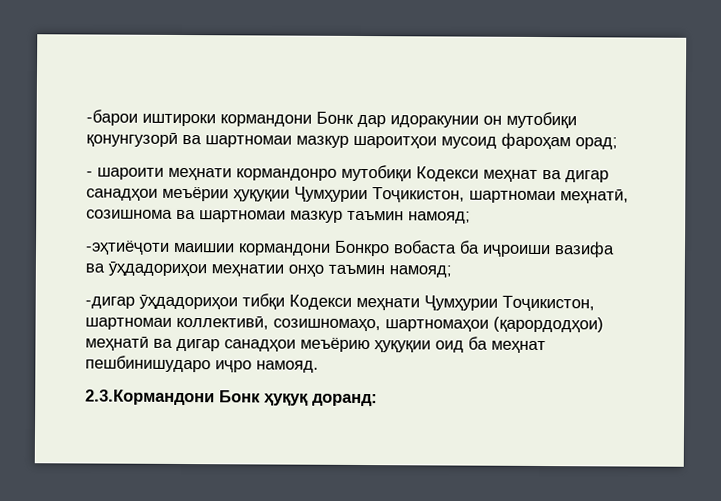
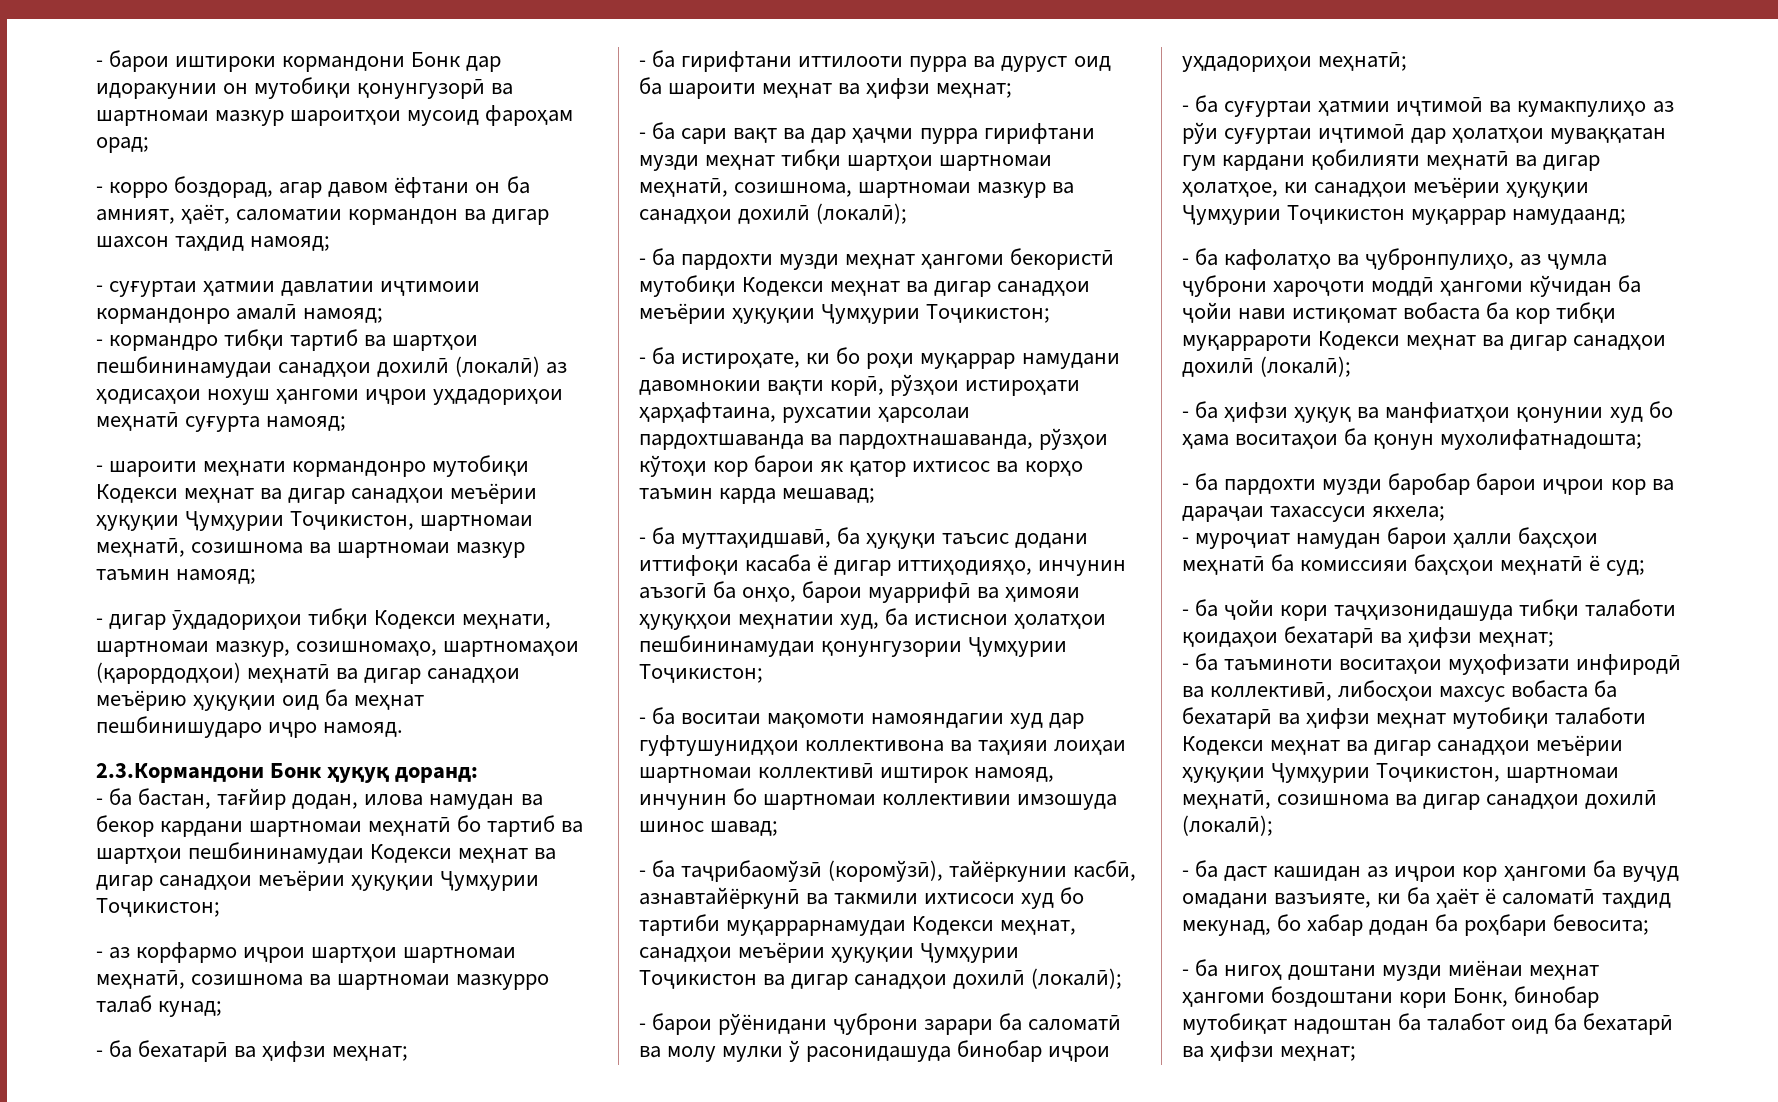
- -барои иштироки кормандони Бонк дар идоракунии он мутобиқи қонунгузорӣ ва шартномаи мазкур шароитҳои мусоид фароҳам орад;
+ - барои иштироки кормандони Бонк дар идоракунии он мутобиқи қонунгузорӣ ва шартномаи мазкур шароитҳои мусоид фароҳам орад;
+ - корро боздорад, агар давом ёфтани он ба амният, ҳаёт, саломатии кормандон ва дигар шахсон таҳдид намояд;
+ - суғуртаи ҳатмии давлатии иҷтимоии кормандонро амалӣ намояд;
+ - кормандро тибқи тартиб ва шартҳои пешбининамудаи санадҳои дохилӣ (локалӣ) аз ҳодисаҳои нохуш ҳангоми иҷрои уҳдадориҳои меҳнатӣ суғурта намояд;
- -эҳтиёҷоти маишии кормандони Бонкро вобаста ба иҷроиши вазифа ва ӯҳдадориҳои меҳнатии онҳо таъмин намояд;
- -дигар ӯҳдадориҳои тибқи Кодекси меҳнати Ҷумҳурии Тоҷикистон, шартномаи коллективӣ, созишномаҳо, шартномаҳои (қарордодҳои) меҳнатӣ ва дигар санадҳои меъёрию ҳуқуқии оид ба меҳнат пешбинишударо иҷро намояд.
+ - дигар ӯҳдадориҳои тибқи Кодекси меҳнати, шартномаи мазкур, созишномаҳо, шартномаҳои (қарордодҳои) меҳнатӣ ва дигар санадҳои меъёрию ҳуқуқии оид ба меҳнат пешбинишударо иҷро намояд.
+ - ба бастан, тағйир додан, илова намудан ва бекор кардани шартномаи меҳнатӣ бо тартиб ва шартҳои пешбининамудаи Кодекси меҳнат ва дигар санадҳои меъёрии ҳуқуқии Ҷумҳурии Тоҷикистон;
+ - аз корфармо иҷрои шартҳои шартномаи меҳнатӣ, созишнома ва шартномаи мазкурро талаб кунад;
+ - ба бехатарӣ ва ҳифзи меҳнат;
+ - ба гирифтани иттилооти пурра ва дуруст оид ба шароити меҳнат ва ҳифзи меҳнат;
+ - ба сари вақт ва дар ҳаҷми пурра гирифтани музди меҳнат тибқи шартҳои шартномаи меҳнатӣ, созишнома, шартномаи мазкур ва санадҳои дохилӣ (локалӣ);
+ - ба пардохти музди меҳнат ҳангоми бекористӣ мутобиқи Кодекси меҳнат ва дигар санадҳои меъёрии ҳуқуқии Ҷумҳурии Тоҷикистон;
+ - ба истироҳате, ки бо роҳи муқаррар намудани давомнокии вақти корӣ, рўзҳои истироҳати ҳарҳафтаина, рухсатии ҳарсолаи пардохтшаванда ва пардохтнашаванда, рўзҳои кўтоҳи кор барои як қатор ихтисос ва корҳо таъмин карда мешавад;
+ - ба муттаҳидшавӣ, ба ҳуқуқи таъсис додани иттифоқи касаба ё дигар иттиҳодияҳо, инчунин аъзогӣ ба онҳо, барои муаррифӣ ва ҳимояи ҳуқуқҳои меҳнатии худ, ба истиснои ҳолатҳои пешбининамудаи қонунгузории Ҷумҳурии Тоҷикистон;
+ - ба воситаи мақомоти намояндагии худ дар гуфтушунидҳои коллективона ва таҳияи лоиҳаи шартномаи коллективӣ иштирок намояд, инчунин бо шартномаи коллективии имзошуда шинос шавад;
+ - ба таҷрибаомўзӣ (коромўзӣ), тайёркунии касбӣ, азнавтайёркунӣ ва такмили ихтисоси худ бо тартиби муқаррарнамудаи Кодекси меҳнат, санадҳои меъёрии ҳуқуқии Ҷумҳурии Тоҷикистон ва дигар санадҳои дохилӣ (локалӣ);
+ - барои рўёнидани ҷуброни зарари ба саломатӣ ва молу мулки ў расонидашуда бинобар иҷрои уҳдадориҳои меҳнатӣ;
+ - ба суғуртаи ҳатмии иҷтимоӣ ва кумакпулиҳо аз рўи суғуртаи иҷтимоӣ дар ҳолатҳои муваққатан гум кардани қобилияти меҳнатӣ ва дигар ҳолатҳое, ки санадҳои меъёрии ҳуқуқии Ҷумҳурии Тоҷикистон муқаррар намудаанд;
+ - ба кафолатҳо ва ҷубронпулиҳо, аз ҷумла ҷуброни хароҷоти моддӣ ҳангоми кўчидан ба ҷойи нави истиқомат вобаста ба кор тибқи муқаррароти Кодекси меҳнат ва дигар санадҳои дохилӣ (локалӣ);
+ - ба ҳифзи ҳуқуқ ва манфиатҳои қонунии худ бо ҳама воситаҳои ба қонун мухолифатнадошта;
+ - ба пардохти музди баробар барои иҷрои кор ва дараҷаи тахассуси якхела;
+ - муроҷиат намудан барои ҳалли баҳсҳои меҳнатӣ ба комиссияи баҳсҳои меҳнатӣ ё суд;
+ - ба ҷойи кори таҷҳизонидашуда тибқи талаботи қоидаҳои бехатарӣ ва ҳифзи меҳнат;
+ - ба таъминоти воситаҳои муҳофизати инфиродӣ ва коллективӣ, либосҳои махсус вобаста ба бехатарӣ ва ҳифзи меҳнат мутобиқи талаботи Кодекси меҳнат ва дигар санадҳои меъёрии ҳуқуқии Ҷумҳурии Тоҷикистон, шартномаи меҳнатӣ, созишнома ва дигар санадҳои дохилӣ (локалӣ);
+ - ба даст кашидан аз иҷрои кор ҳангоми ба вуҷуд омадани вазъияте, ки ба ҳаёт ё саломатӣ таҳдид мекунад, бо хабар додан ба роҳбари бевосита;
+ - ба нигоҳ доштани музди миёнаи меҳнат ҳангоми боздоштани кори Бонк, бинобар мутобиқат надоштан ба талабот оид ба бехатарӣ ва ҳифзи меҳнат;

